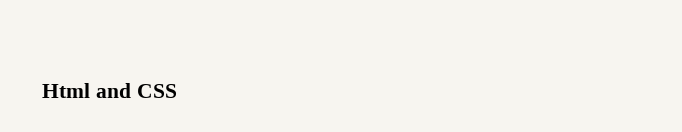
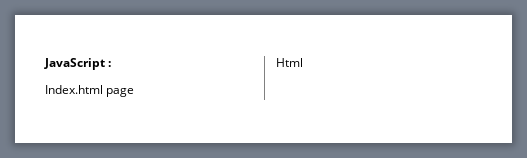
- Html and CSS
+ JavaScript :
+ Index.html page
+ Html

